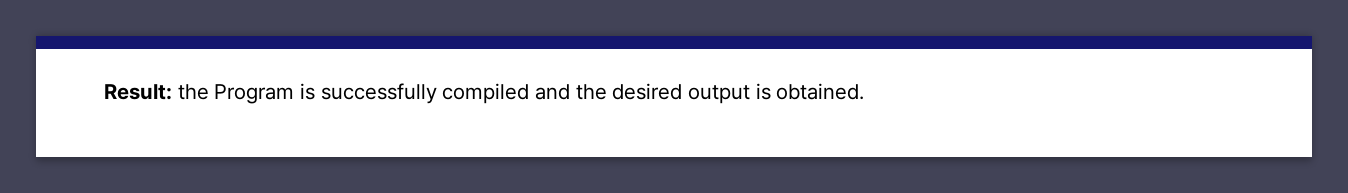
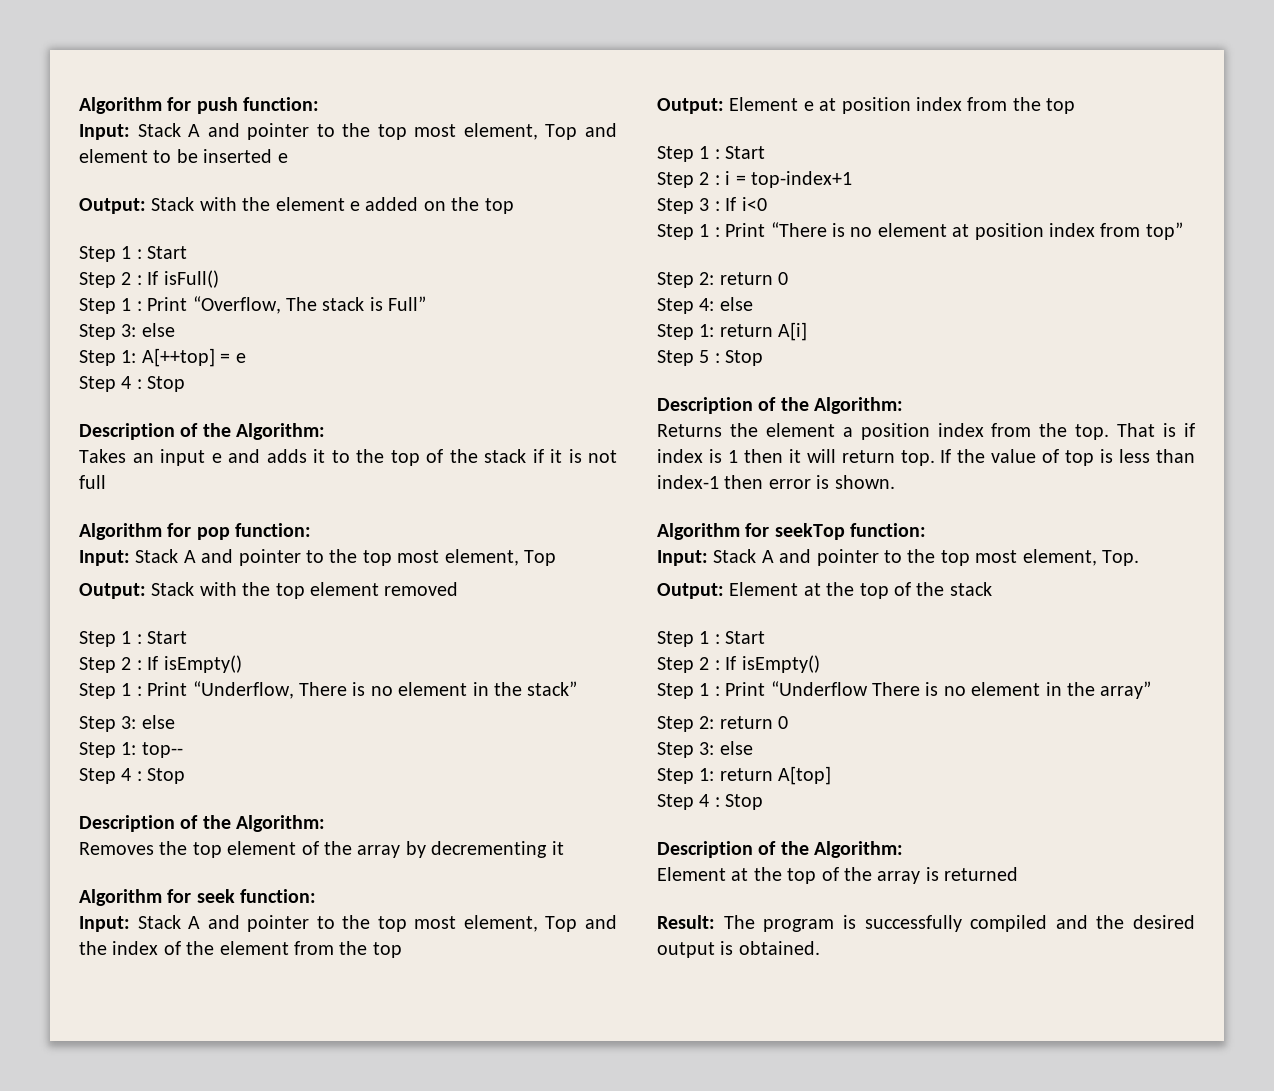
- Result: the Program is successfully compiled and the desired output is obtained.
+ Algorithm for push function:
+ Input: Stack A and pointer to the top most element, Top and element to be inserted e
+ Output: Stack with the element e added on the top
+ Step 1 : Start
+ Step 2 : If isFull()
+ Step 1 : Print “Overflow, The stack is Full”
+ Step 3: else
+ Step 1: A[++top] = e
+ Step 4 : Stop
+ Description of the Algorithm:
+ Takes an input e and adds it to the top of the stack if it is not full
+ Algorithm for pop function:
+ Input: Stack A and pointer to the top most element, Top
+ Output: Stack with the top element removed
+ Step 1 : Start
+ Step 2 : If isEmpty()
+ Step 1 : Print “Underflow, There is no element in the stack”
+ Step 3: else
+ Step 1: top--
+ Step 4 : Stop
+ Description of the Algorithm:
+ Removes the top element of the array by decrementing it
+ Algorithm for seek function:
+ Input: Stack A and pointer to the top most element, Top and the index of the element from the top
+ Output: Element e at position index from the top
+ Step 1 : Start
+ Step 2 : i = top-index+1
+ Step 3 : If i<0
+ Step 1 : Print “There is no element at position index from top”
+ Step 2: return 0
+ Step 4: else
+ Step 1: return A[i]
+ Step 5 : Stop
+ Description of the Algorithm:
+ Returns the element a position index from the top. That is if index is 1 then it will return top. If the value of top is less than index-1 then error is shown.
+ Algorithm for seekTop function:
+ Input: Stack A and pointer to the top most element, Top.
+ Output: Element at the top of the stack
+ Step 1 : Start
+ Step 2 : If isEmpty()
+ Step 1 : Print “Underflow There is no element in the array”
+ Step 2: return 0
+ Step 3: else
+ Step 1: return A[top]
+ Step 4 : Stop
+ Description of the Algorithm:
+ Element at the top of the array is returned
+ Result: The program is successfully compiled and the desired output is obtained.

